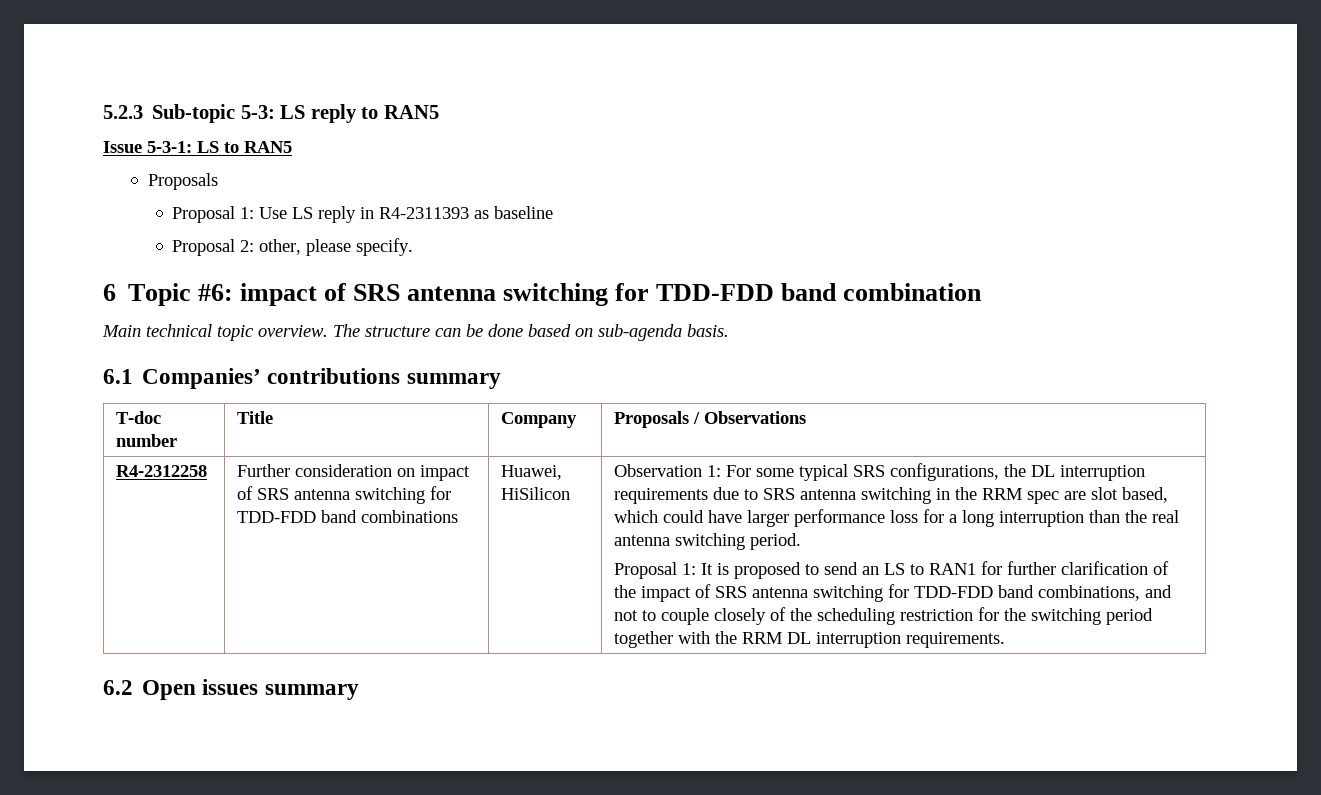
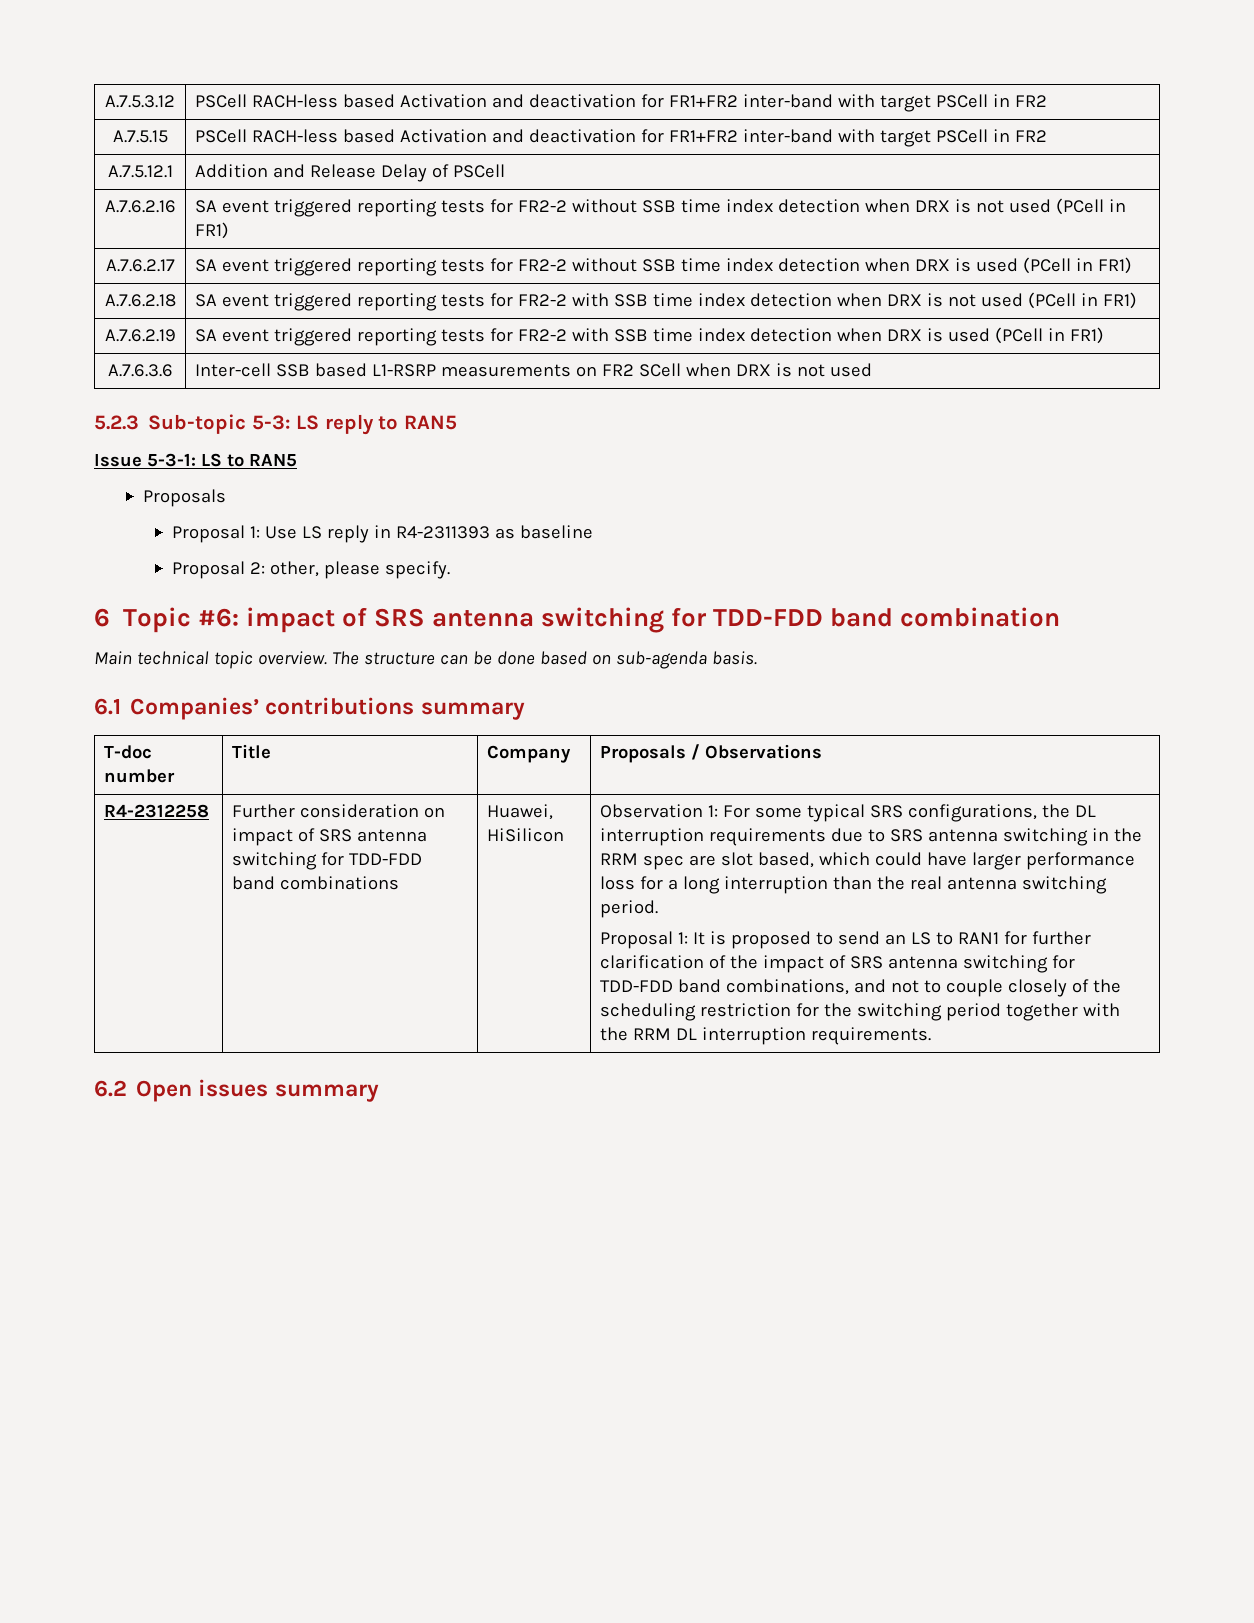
+ A.7.5.3.12 | PSCell RACH-less based Activation and deactivation for FR1+FR2 inter-band with target PSCell in FR2
+ A.7.5.15 | PSCell RACH-less based Activation and deactivation for FR1+FR2 inter-band with target PSCell in FR2
+ A.7.5.12.1 | Addition and Release Delay of PSCell
+ A.7.6.2.16 | SA event triggered reporting tests for FR2-2 without SSB time index detection when DRX is not used (PCell in FR1)
+ A.7.6.2.17 | SA event triggered reporting tests for FR2-2 without SSB time index detection when DRX is used (PCell in FR1)
+ A.7.6.2.18 | SA event triggered reporting tests for FR2-2 with SSB time index detection when DRX is not used (PCell in FR1)
+ A.7.6.2.19 | SA event triggered reporting tests for FR2-2 with SSB time index detection when DRX is used (PCell in FR1)
+ A.7.6.3.6 | Inter-cell SSB based L1-RSRP measurements on FR2 SCell when DRX is not used

